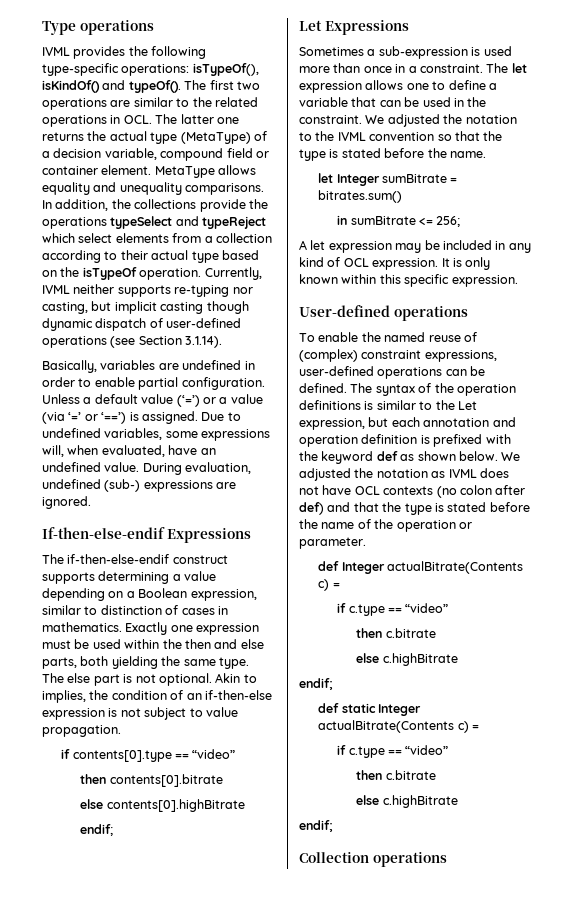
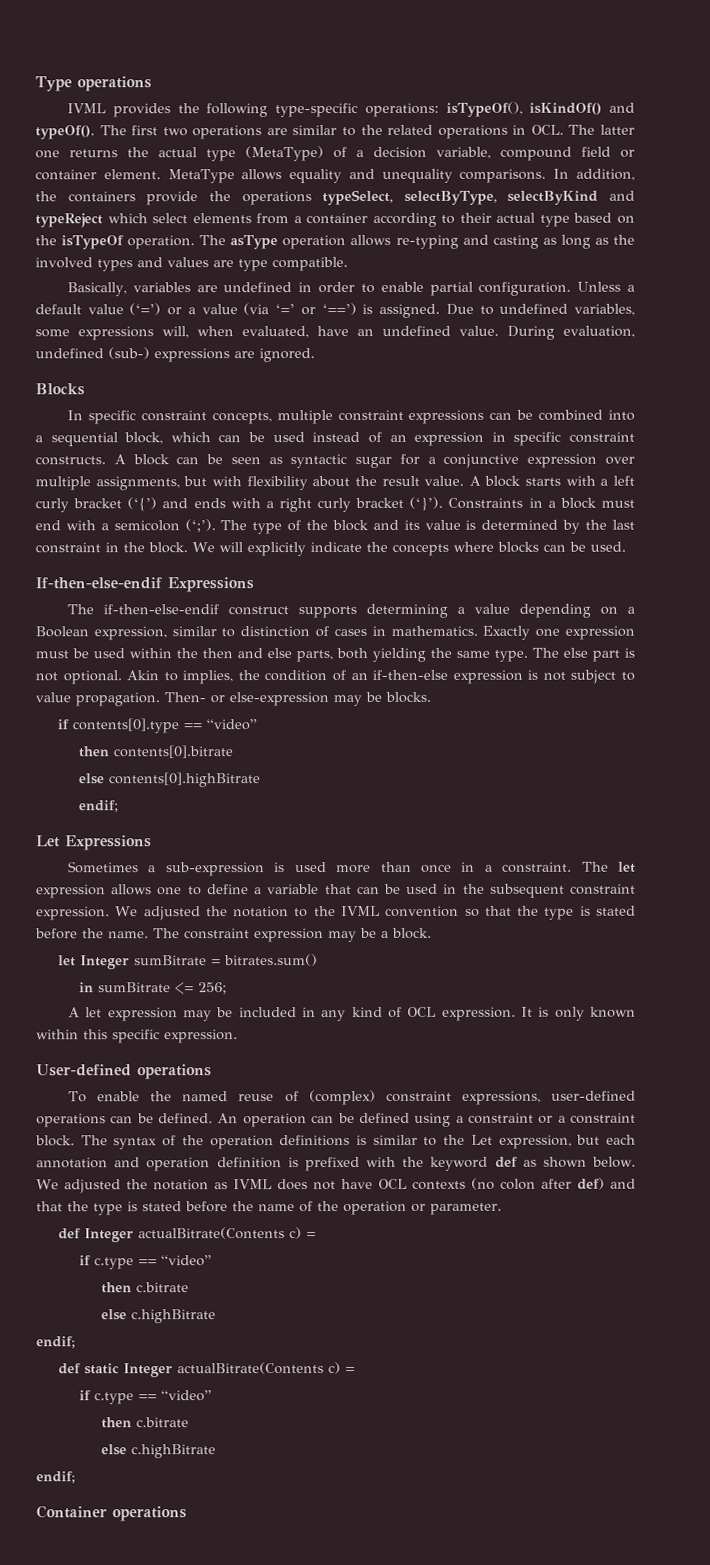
- In addition, the collections provide the operations typeSelect and typeReject which select elements from a collection according to their actual type based on the isTypeOf operation.
+ In addition, the containers provide the operations typeSelect, selectByType, selectByKind and typeReject which select elements from a container according to their actual type based on the isTypeOf operation.
- Currently, IVML neither supports re-typing nor casting, but implicit casting though dynamic dispatch of user-defined operations (see Section 3.1.14).
+ The asType operation allows re-typing and casting as long as the involved types and values are type compatible.
+ Blocks
+ In specific constraint concepts, multiple constraint expressions can be combined into a sequential block, which can be used instead of an expression in specific constraint constructs. A block can be seen as syntactic sugar for a conjunctive expression over multiple assignments, but with flexibility about the result value. A block starts with a left curly bracket (‘{’) and ends with a right curly bracket (‘}’). Constraints in a block must end with a semicolon (‘;’). The type of the block and its value is determined by the last constraint in the block. We will explicitly indicate the concepts where blocks can be used.
+ Then- or else-expression may be blocks.
- The let expression allows one to define a variable that can be used in the constraint.
+ The let expression allows one to define a variable that can be used in the subsequent constraint expression.
+ The constraint expression may be a block.
+ An operation can be defined using a constraint or a constraint block.
- Collection operations
+ Container operations

